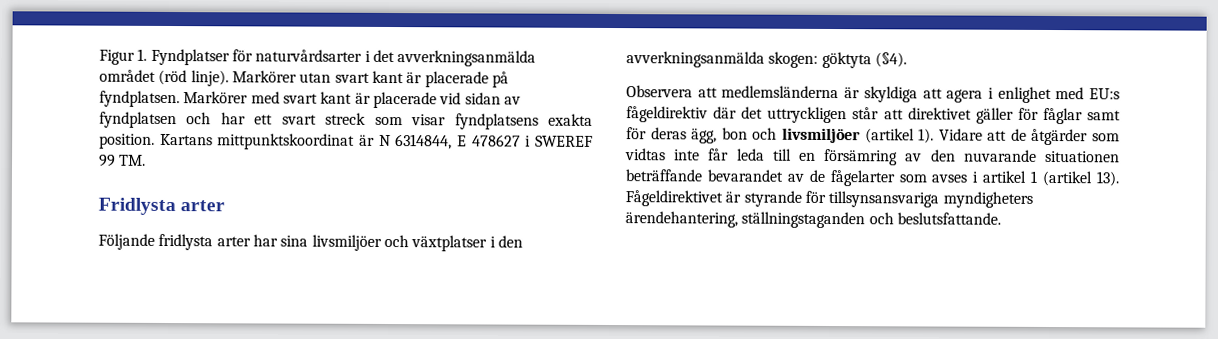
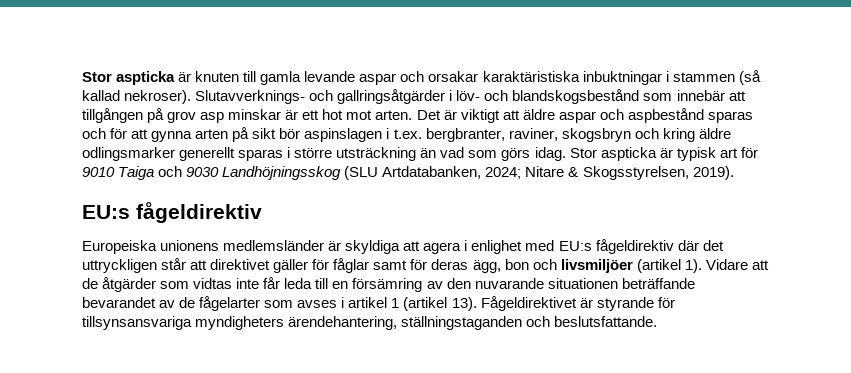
- Figur 1. Fyndplatser för naturvårdsarter i det avverkningsanmälda området (röd linje). Markörer utan svart kant är placerade på fyndplatsen. Markörer med svart kant är placerade vid sidan av fyndplatsen och har ett svart streck som visar fyndplatsens exakta position. Kartans mittpunktskoordinat är N 6314844, E 478627 i SWEREF 99 TM.
- Fridlysta arter
- Följande fridlysta arter har sina livsmiljöer och växtplatser i den avverkningsanmälda skogen: göktyta (§4).
- Observera att medlemsländerna är skyldiga att agera i enlighet med EU:s fågeldirektiv där det uttryckligen står att direktivet gäller för fåglar samt för deras ägg, bon och livsmiljöer (artikel 1).
+ Stor aspticka är knuten till gamla levande aspar och orsakar karaktäristiska inbuktningar i stammen (så kallad nekroser). Slutavverknings- och gallringsåtgärder i löv- och blandskogsbestånd som innebär att tillgången på grov asp minskar är ett hot mot arten. Det är viktigt att äldre aspar och aspbestånd sparas och för att gynna arten på sikt bör aspinslagen i t.ex. bergbranter, raviner, skogsbryn och kring äldre odlingsmarker generellt sparas i större utsträckning än vad som görs idag. Stor aspticka är typisk art för 9010 Taiga och 9030 Landhöjningsskog (SLU Artdatabanken, 2024; Nitare & Skogsstyrelsen, 2019).
+ EU:s fågeldirektiv
+ Europeiska unionens medlemsländer är skyldiga att agera i enlighet med EU:s fågeldirektiv där det uttryckligen står att direktivet gäller för fåglar samt för deras ägg, bon och livsmiljöer (artikel 1).

